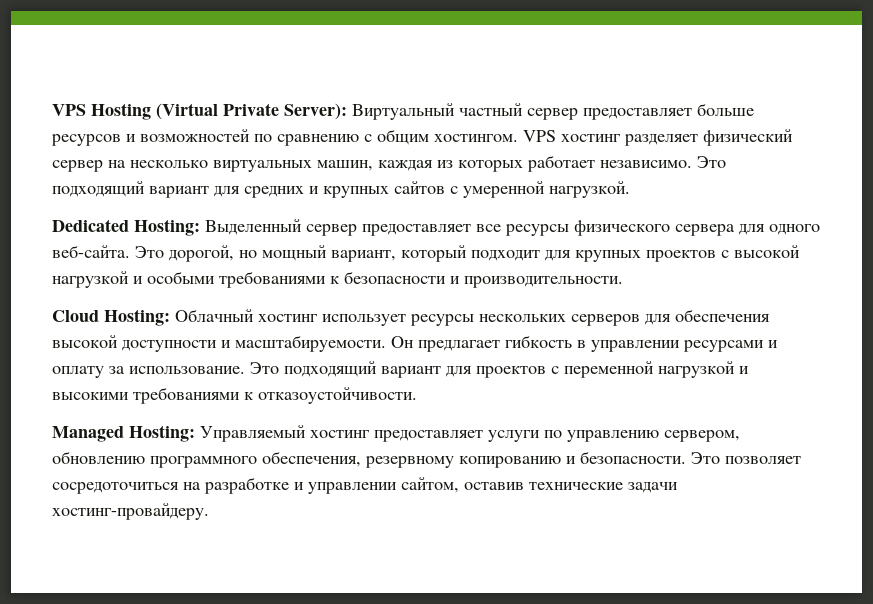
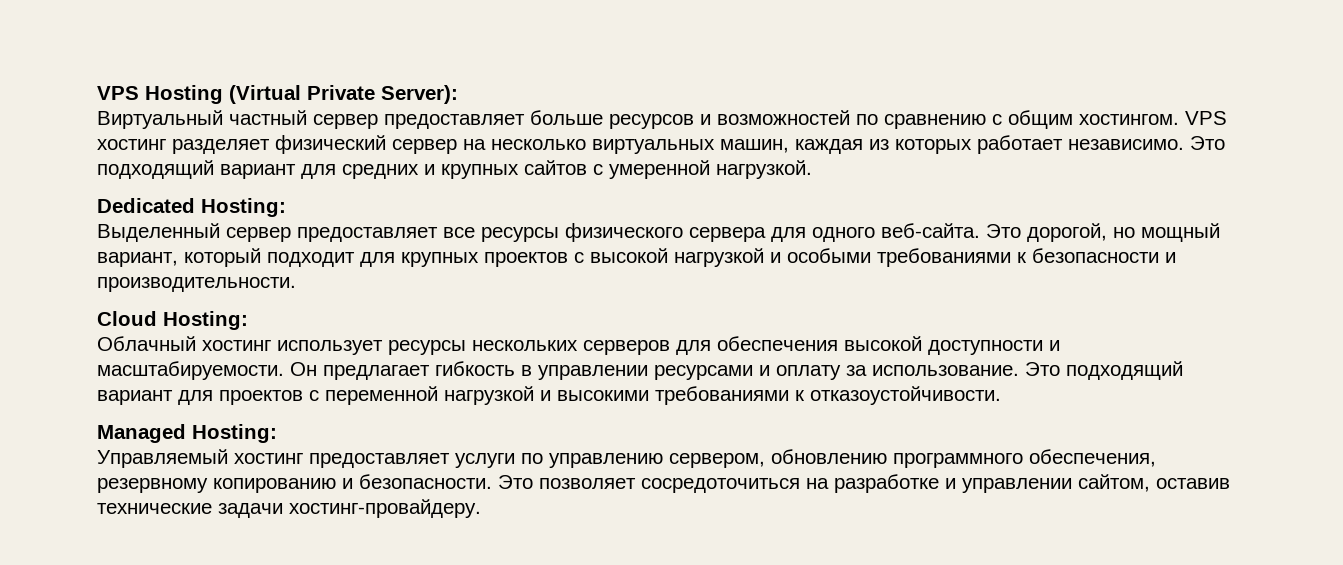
- VPS Hosting (Virtual Private Server): Виртуальный частный сервер предоставляет больше ресурсов и возможностей по сравнению с общим хостингом.
+ VPS Hosting (Virtual Private Server):
+ Виртуальный частный сервер предоставляет больше ресурсов и возможностей по сравнению с общим хостингом.
- Dedicated Hosting: Выделенный сервер предоставляет все ресурсы физического сервера для одного веб-сайта.
+ Dedicated Hosting:
+ Выделенный сервер предоставляет все ресурсы физического сервера для одного веб-сайта.
- Cloud Hosting: Облачный хостинг использует ресурсы нескольких серверов для обеспечения высокой доступности и масштабируемости.
+ Cloud Hosting:
+ Облачный хостинг использует ресурсы нескольких серверов для обеспечения высокой доступности и масштабируемости.
- Managed Hosting: Управляемый хостинг предоставляет услуги по управлению сервером, обновлению программного обеспечения, резервному копированию и безопасности.
+ Managed Hosting:
+ Управляемый хостинг предоставляет услуги по управлению сервером, обновлению программного обеспечения, резервному копированию и безопасности.

